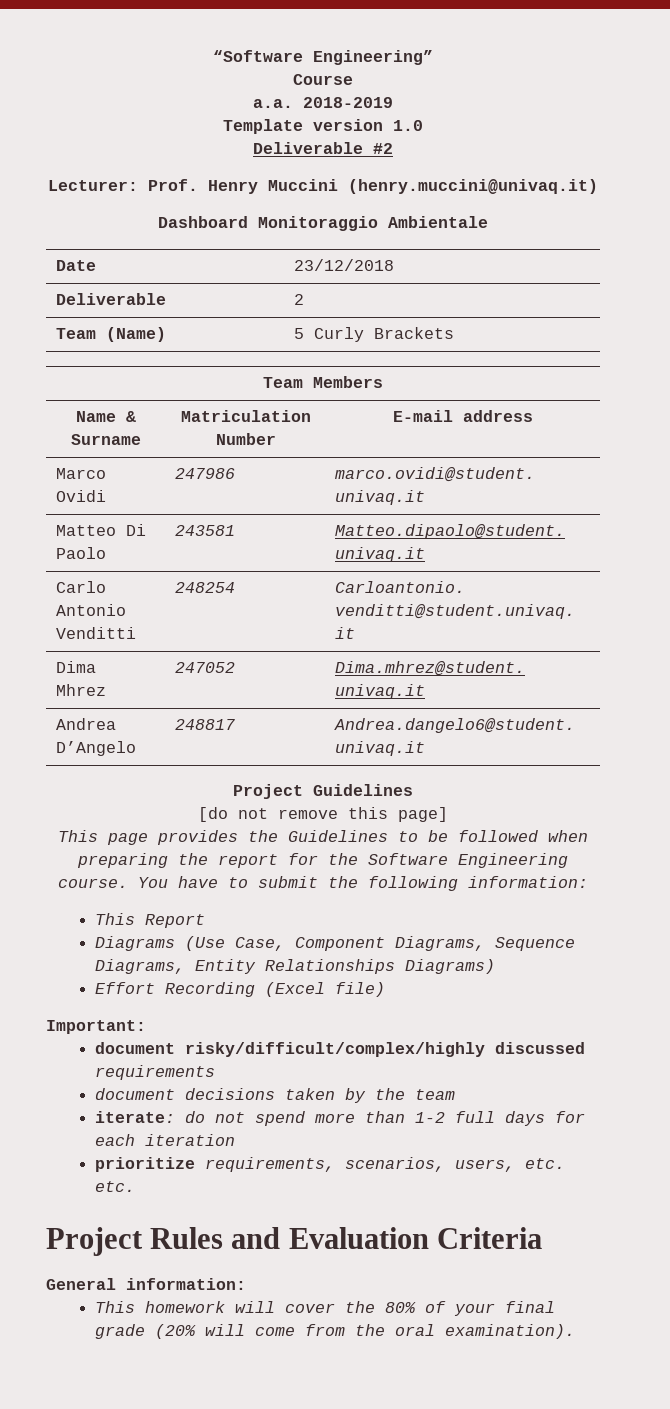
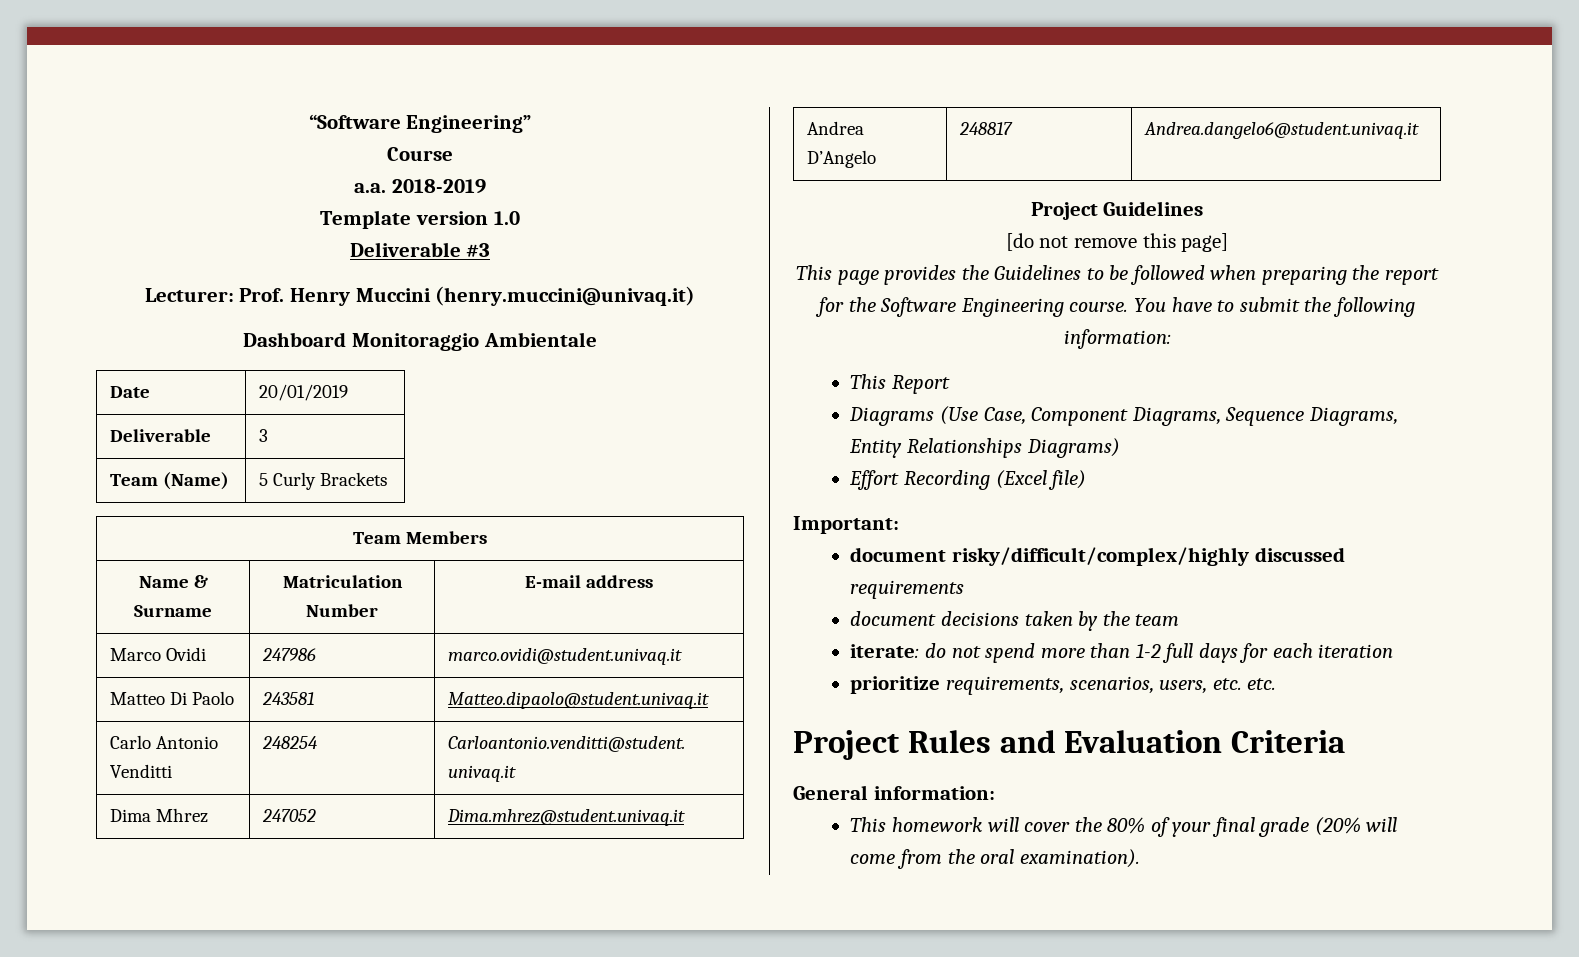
- Deliverable #2
+ Deliverable #3
- Date | 23/12/2018
+ Date | 20/01/2019
- Deliverable | 2
+ Deliverable | 3

